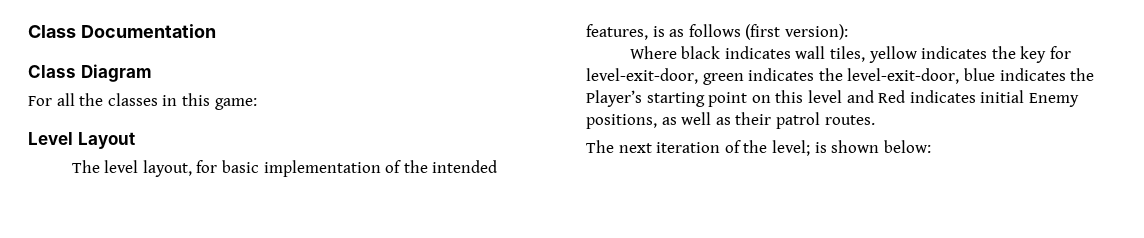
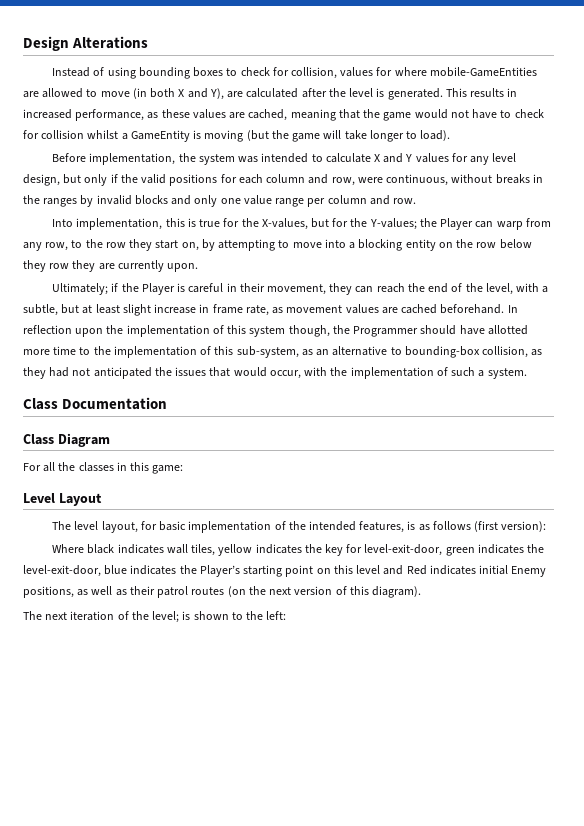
+ Design Alterations
+ Instead of using bounding boxes to check for collision, values for where mobile-GameEntities are allowed to move (in both X and Y), are calculated after the level is generated. This results in increased performance, as these values are cached, meaning that the game would not have to check for collision whilst a GameEntity is moving (but the game will take longer to load).
+ Before implementation, the system was intended to calculate X and Y values for any level design, but only if the valid positions for each column and row, were continuous, without breaks in the ranges by invalid blocks and only one value range per column and row.
+ Into implementation, this is true for the X-values, but for the Y-values; the Player can warp from any row, to the row they start on, by attempting to move into a blocking entity on the row below they row they are currently upon.
+ Ultimately; if the Player is careful in their movement, they can reach the end of the level, with a subtle, but at least slight increase in frame rate, as movement values are cached beforehand. In reflection upon the implementation of this system though, the Programmer should have allotted more time to the implementation of this sub-system, as an alternative to bounding-box collision, as they had not anticipated the issues that would occur, with the implementation of such a system.
- Where black indicates wall tiles, yellow indicates the key for level-exit-door, green indicates the level-exit-door, blue indicates the Player’s starting point on this level and Red indicates initial Enemy positions, as well as their patrol routes.
+ Where black indicates wall tiles, yellow indicates the key for level-exit-door, green indicates the level-exit-door, blue indicates the Player’s starting point on this level and Red indicates initial Enemy positions, as well as their patrol routes (on the next version of this diagram).
- The next iteration of the level; is shown below:
+ The next iteration of the level; is shown to the left:

